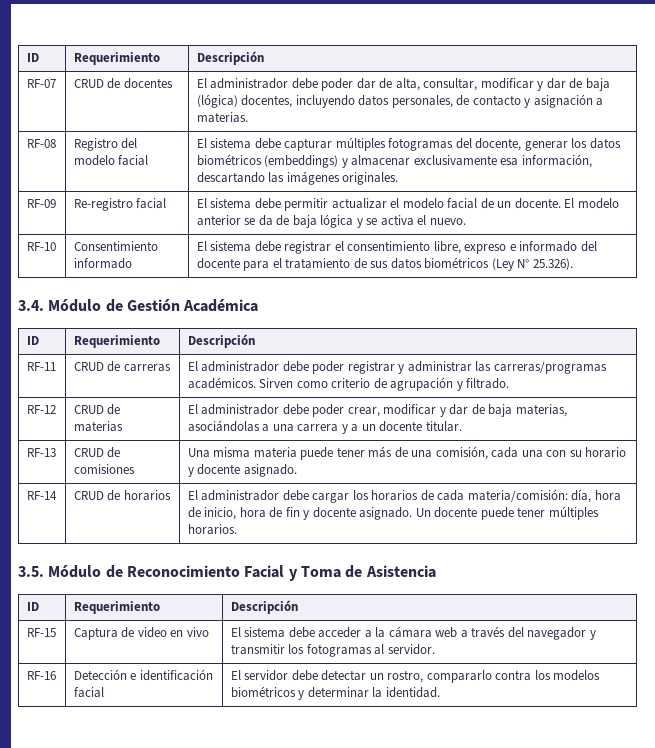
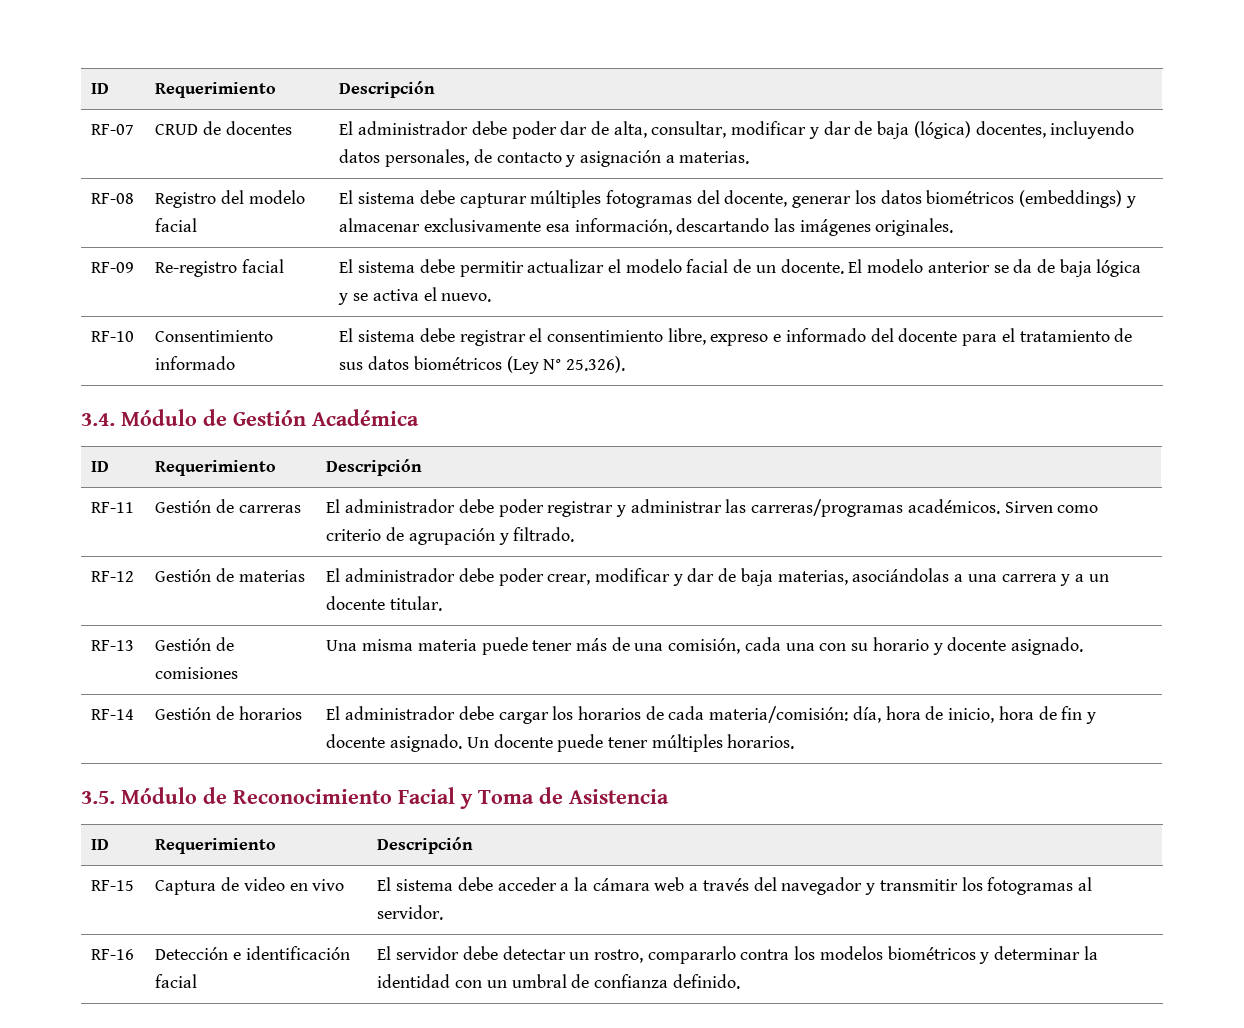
- RF-11 | CRUD de carreras | El administrador debe poder registrar y administrar las carreras/programas académicos. Sirven como criterio de agrupación y filtrado.
+ RF-11 | Gestión de carreras | El administrador debe poder registrar y administrar las carreras/programas académicos. Sirven como criterio de agrupación y filtrado.
- RF-12 | CRUD de materias | El administrador debe poder crear, modificar y dar de baja materias, asociándolas a una carrera y a un docente titular.
+ RF-12 | Gestión de materias | El administrador debe poder crear, modificar y dar de baja materias, asociándolas a una carrera y a un docente titular.
- RF-13 | CRUD de comisiones | Una misma materia puede tener más de una comisión, cada una con su horario y docente asignado.
+ RF-13 | Gestión de comisiones | Una misma materia puede tener más de una comisión, cada una con su horario y docente asignado.
- RF-14 | CRUD de horarios | El administrador debe cargar los horarios de cada materia/comisión: día, hora de inicio, hora de fin y docente asignado. Un docente puede tener múltiples horarios.
+ RF-14 | Gestión de horarios | El administrador debe cargar los horarios de cada materia/comisión: día, hora de inicio, hora de fin y docente asignado. Un docente puede tener múltiples horarios.
- RF-16 | Detección e identificación facial | El servidor debe detectar un rostro, compararlo contra los modelos biométricos y determinar la identidad.
+ RF-16 | Detección e identificación facial | El servidor debe detectar un rostro, compararlo contra los modelos biométricos y determinar la identidad con un umbral de confianza definido.

